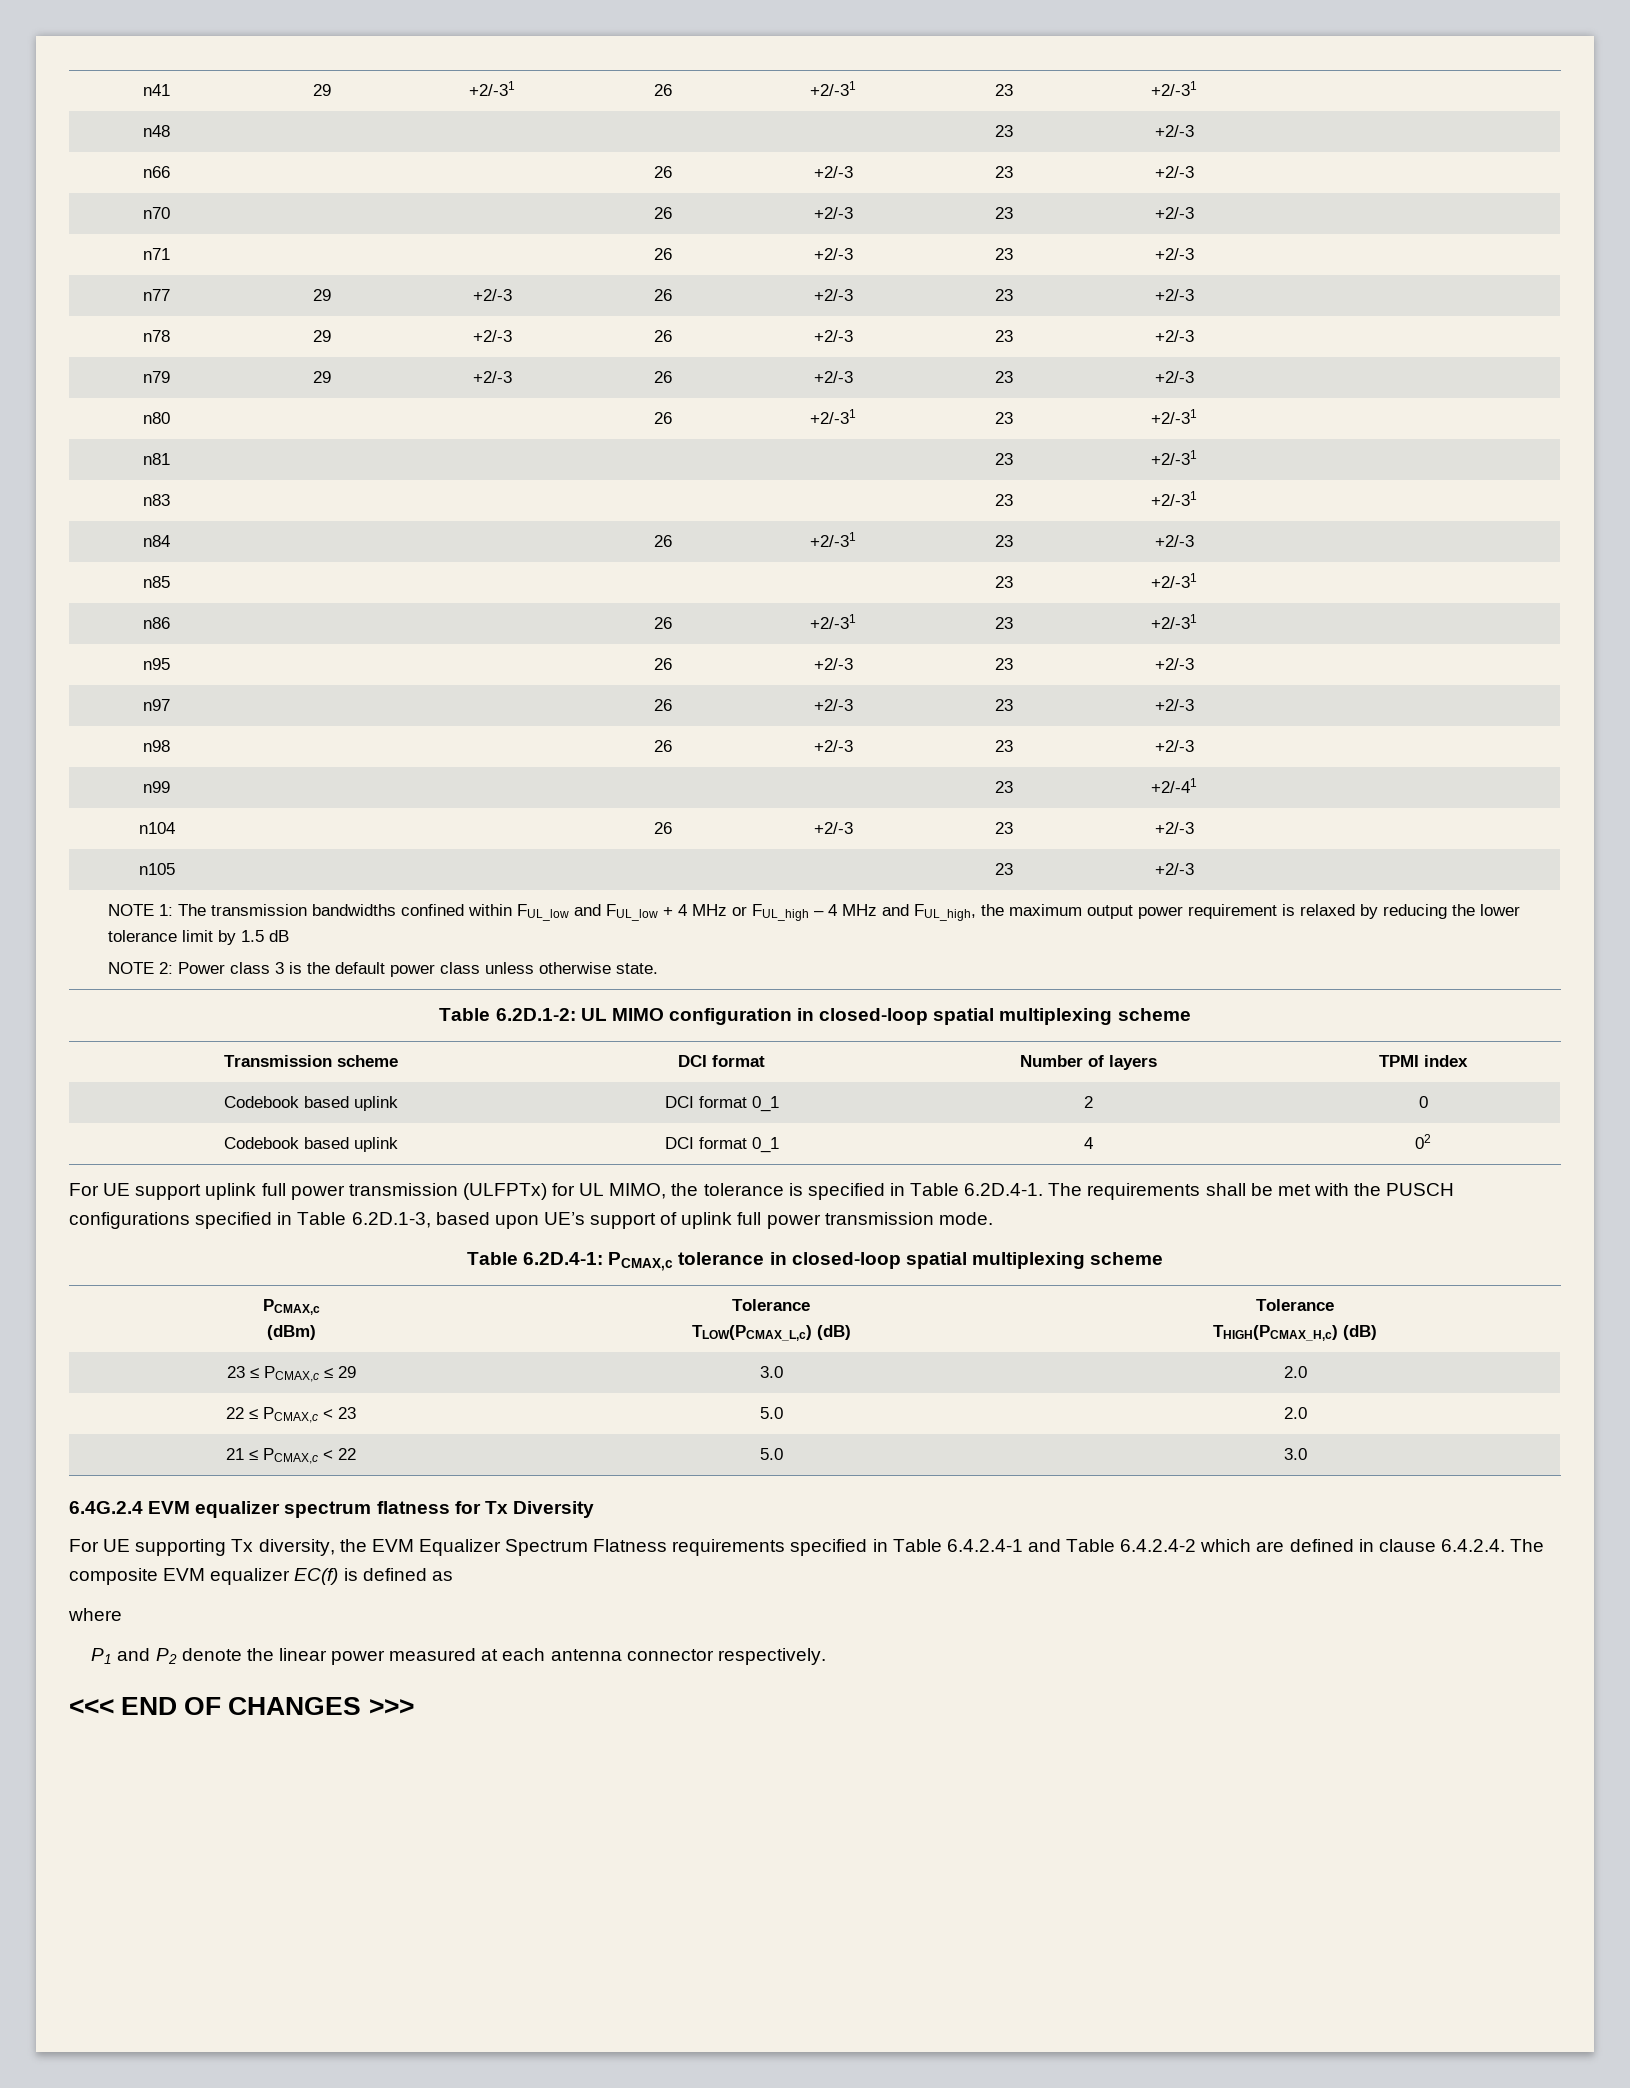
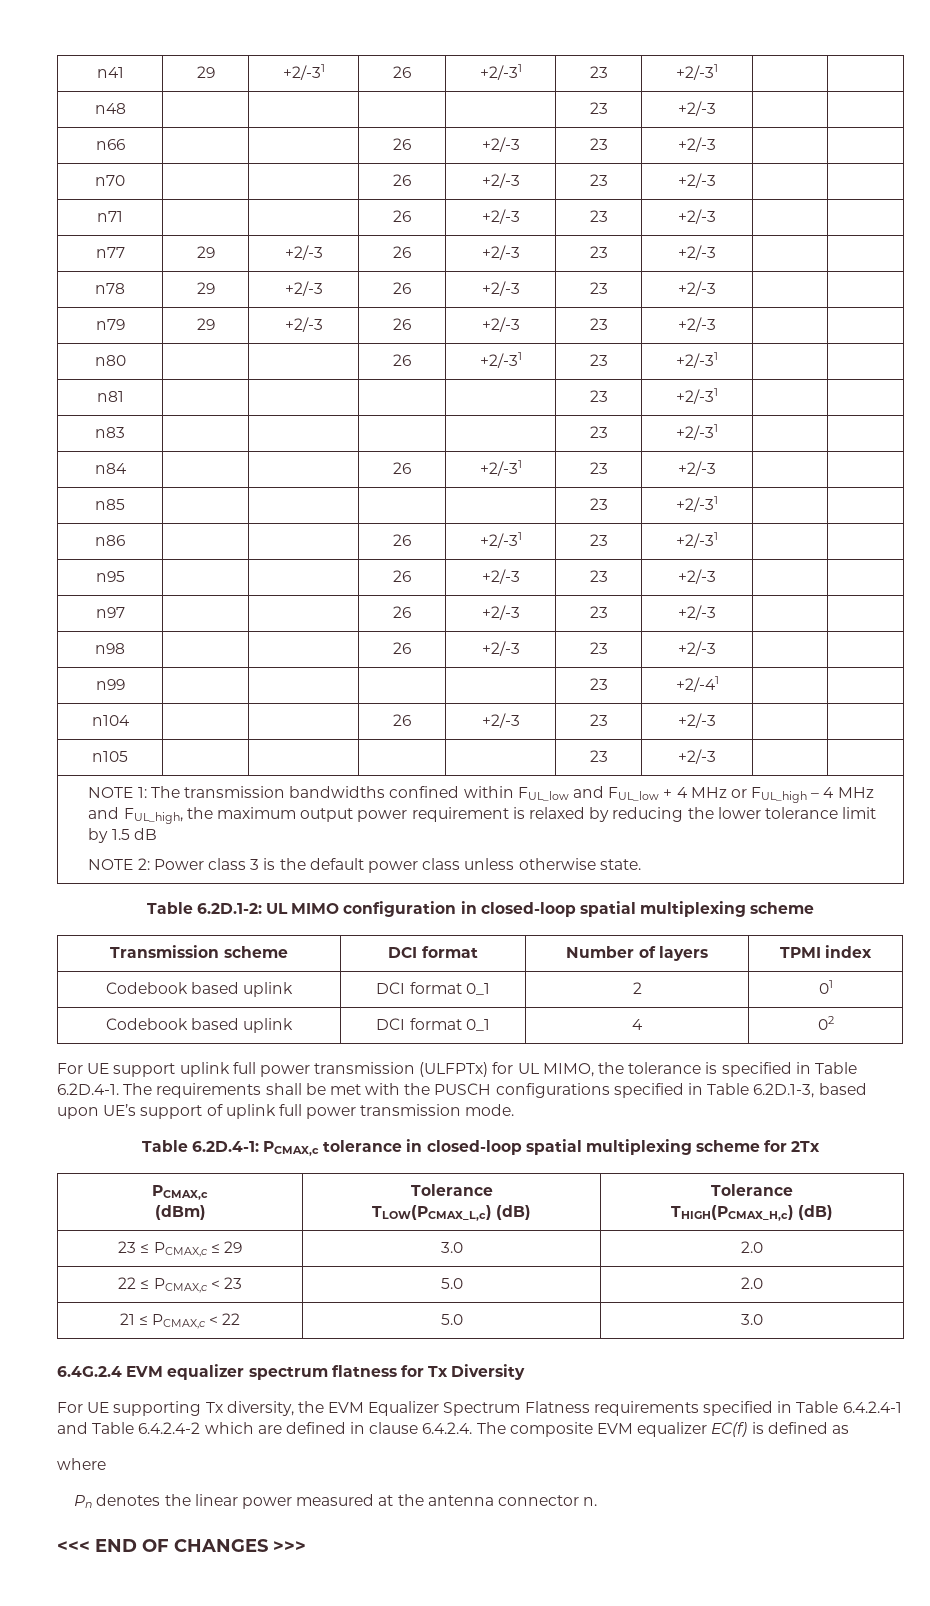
- Codebook based uplink | DCI format 0_1 | 2 | 0
+ Codebook based uplink | DCI format 0_1 | 2 | 01
- Table 6.2D.4-1: PCMAX,c tolerance in closed-loop spatial multiplexing scheme
+ Table 6.2D.4-1: PCMAX,c tolerance in closed-loop spatial multiplexing scheme for 2Tx
- P1 and P2 denote the linear power measured at each antenna connector respectively.
+ Pn denotes the linear power measured at the antenna connector n.

